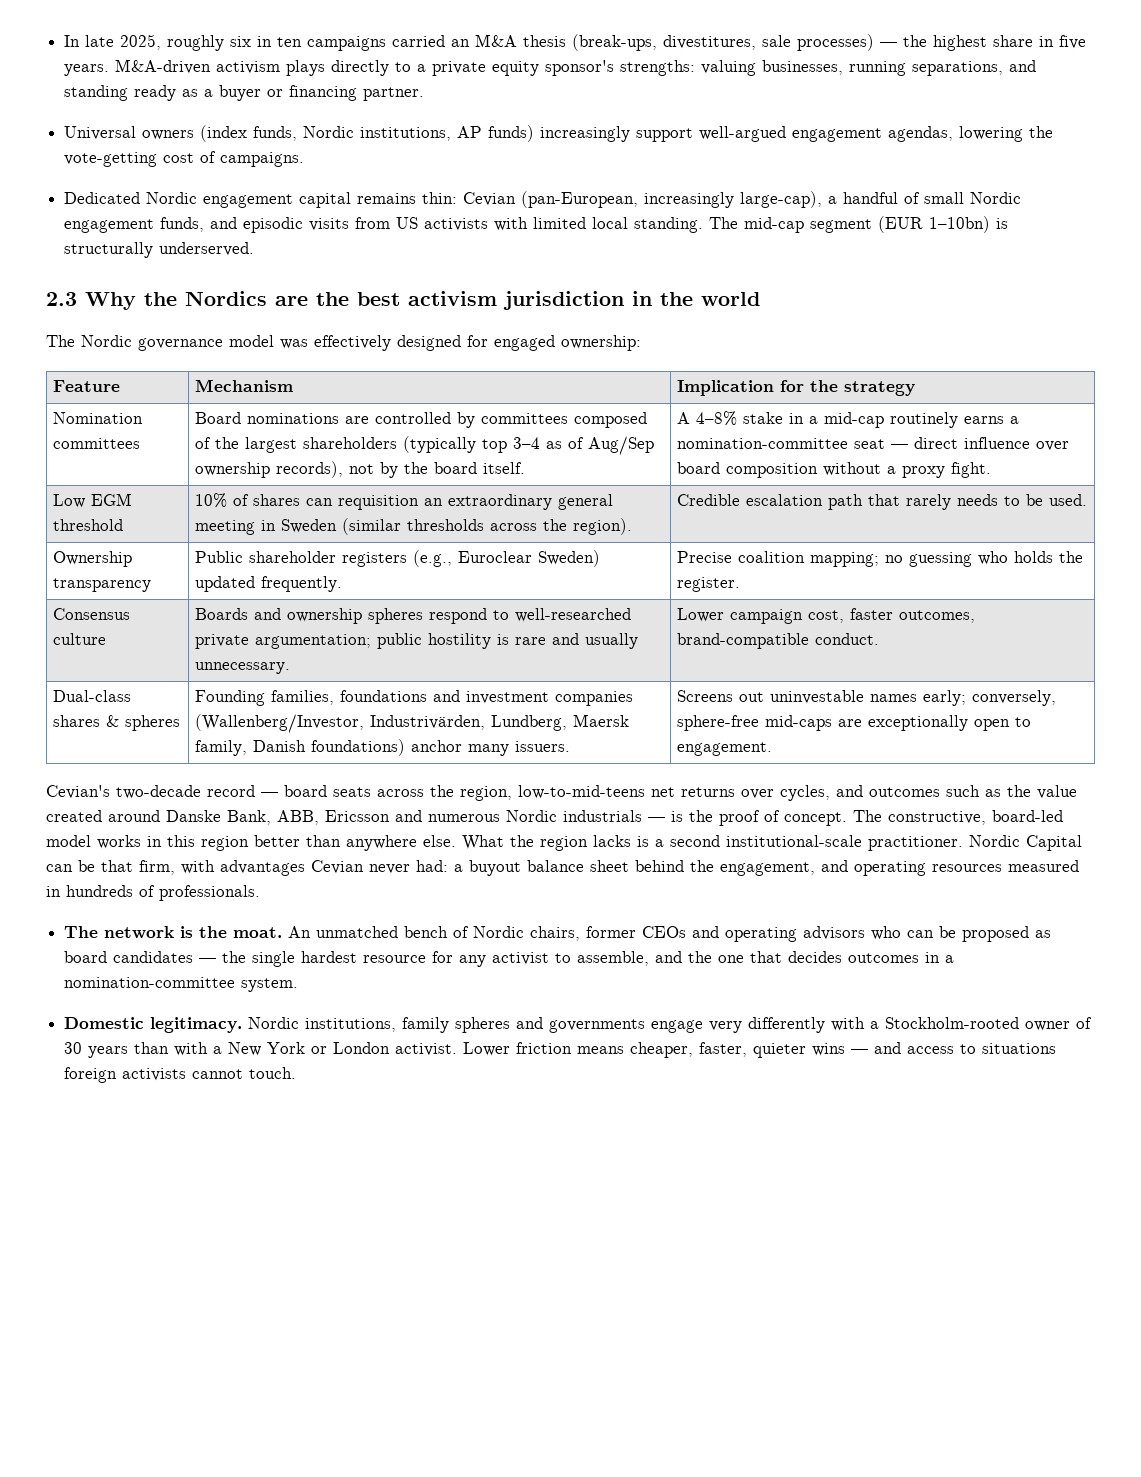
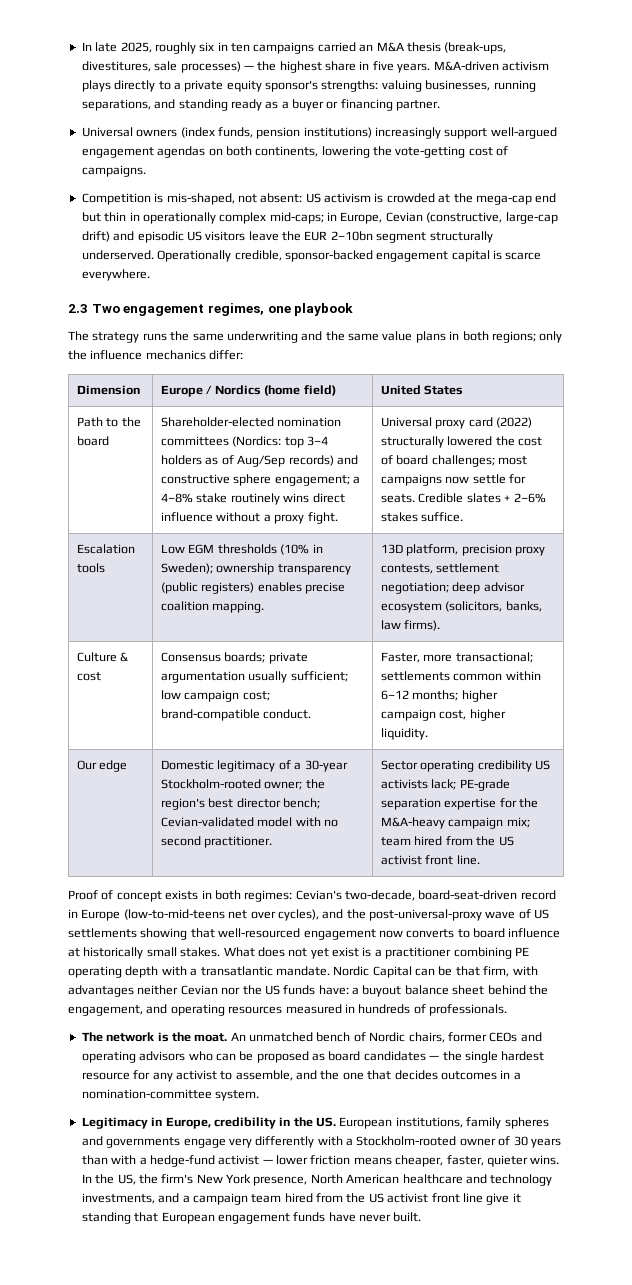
- Universal owners (index funds, Nordic institutions, AP funds) increasingly support well-argued engagement agendas, lowering the vote-getting cost of campaigns.
+ Universal owners (index funds, pension institutions) increasingly support well-argued engagement agendas on both continents, lowering the vote-getting cost of campaigns.
- Dedicated Nordic engagement capital remains thin: Cevian (pan-European, increasingly large-cap), a handful of small Nordic engagement funds, and episodic visits from US activists with limited local standing. The mid-cap segment (EUR 1–10bn) is structurally underserved.
- 2.3 Why the Nordics are the best activism jurisdiction in the world
- The Nordic governance model was effectively designed for engaged ownership:
- Feature | Mechanism | Implication for the strategy
- Nomination committees | Board nominations are controlled by committees composed of the largest shareholders (typically top 3–4 as of Aug/Sep ownership records), not by the board itself. | A 4–8% stake in a mid-cap routinely earns a nomination-committee seat — direct influence over board composition without a proxy fight.
- Low EGM threshold | 10% of shares can requisition an extraordinary general meeting in Sweden (similar thresholds across the region). | Credible escalation path that rarely needs to be used.
- Ownership transparency | Public shareholder registers (e.g., Euroclear Sweden) updated frequently. | Precise coalition mapping; no guessing who holds the register.
- Consensus culture | Boards and ownership spheres respond to well-researched private argumentation; public hostility is rare and usually unnecessary. | Lower campaign cost, faster outcomes, brand-compatible conduct.
- Dual-class shares & spheres | Founding families, foundations and investment companies (Wallenberg/Investor, Industrivärden, Lundberg, Maersk family, Danish foundations) anchor many issuers. | Screens out uninvestable names early; conversely, sphere-free mid-caps are exceptionally open to engagement.
- Cevian's two-decade record — board seats across the region, low-to-mid-teens net returns over cycles, and outcomes such as the value created around Danske Bank, ABB, Ericsson and numerous Nordic industrials — is the proof of concept. The constructive, board-led model works in this region better than anywhere else. What the region lacks is a second institutional-scale practitioner.
+ Competition is mis-shaped, not absent: US activism is crowded at the mega-cap end but thin in operationally complex mid-caps; in Europe, Cevian (constructive, large-cap drift) and episodic US visitors leave the EUR 2–10bn segment structurally underserved. Operationally credible, sponsor-backed engagement capital is scarce everywhere.
+ 2.3 Two engagement regimes, one playbook
+ The strategy runs the same underwriting and the same value plans in both regions; only the influence mechanics differ:
+ Dimension | Europe / Nordics (home field) | United States
+ Path to the board | Shareholder-elected nomination committees (Nordics: top 3–4 holders as of Aug/Sep records) and constructive sphere engagement; a 4–8% stake routinely wins direct influence without a proxy fight. | Universal proxy card (2022) structurally lowered the cost of board challenges; most campaigns now settle for seats. Credible slates + 2–6% stakes suffice.
+ Escalation tools | Low EGM thresholds (10% in Sweden); ownership transparency (public registers) enables precise coalition mapping. | 13D platform, precision proxy contests, settlement negotiation; deep advisor ecosystem (solicitors, banks, law firms).
+ Culture & cost | Consensus boards; private argumentation usually sufficient; low campaign cost; brand-compatible conduct. | Faster, more transactional; settlements common within 6–12 months; higher campaign cost, higher liquidity.
+ Our edge | Domestic legitimacy of a 30-year Stockholm-rooted owner; the region's best director bench; Cevian-validated model with no second practitioner. | Sector operating credibility US activists lack; PE-grade separation expertise for the M&A-heavy campaign mix; team hired from the US activist front line.
+ Proof of concept exists in both regimes: Cevian's two-decade, board-seat-driven record in Europe (low-to-mid-teens net over cycles), and the post-universal-proxy wave of US settlements showing that well-resourced engagement now converts to board influence at historically small stakes. What does not yet exist is a practitioner combining PE operating depth with a transatlantic mandate.
- Nordic Capital can be that firm, with advantages Cevian never had: a buyout balance sheet behind the engagement, and operating resources measured in hundreds of professionals.
+ Nordic Capital can be that firm, with advantages neither Cevian nor the US funds have: a buyout balance sheet behind the engagement, and operating resources measured in hundreds of professionals.
- Domestic legitimacy. Nordic institutions, family spheres and governments engage very differently with a Stockholm-rooted owner of 30 years than with a New York or London activist. Lower friction means cheaper, faster, quieter wins — and access to situations foreign activists cannot touch.
+ Legitimacy in Europe, credibility in the US. European institutions, family spheres and governments engage very differently with a Stockholm-rooted owner of 30 years than with a hedge-fund activist — lower friction means cheaper, faster, quieter wins. In the US, the firm's New York presence, North American healthcare and technology investments, and a campaign team hired from the US activist front line give it standing that European engagement funds have never built.

